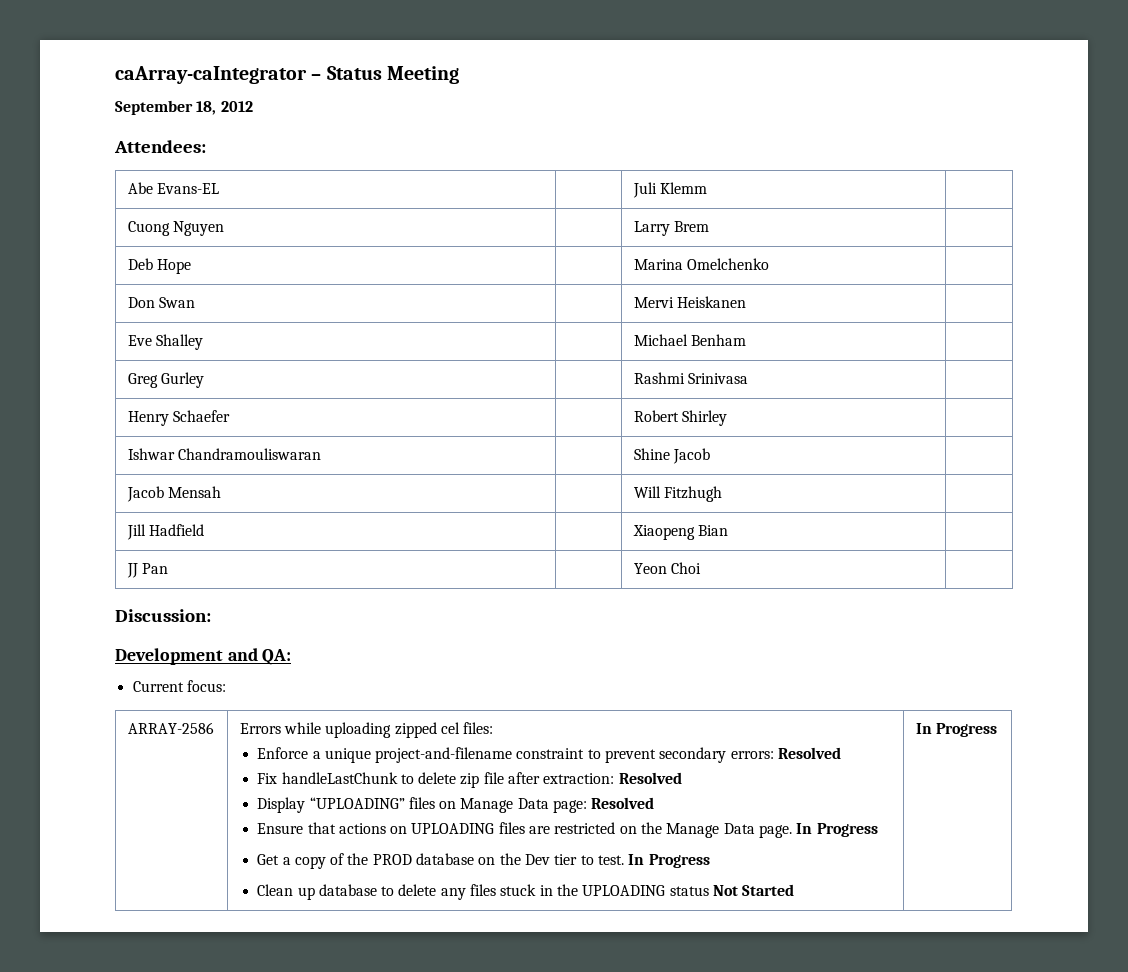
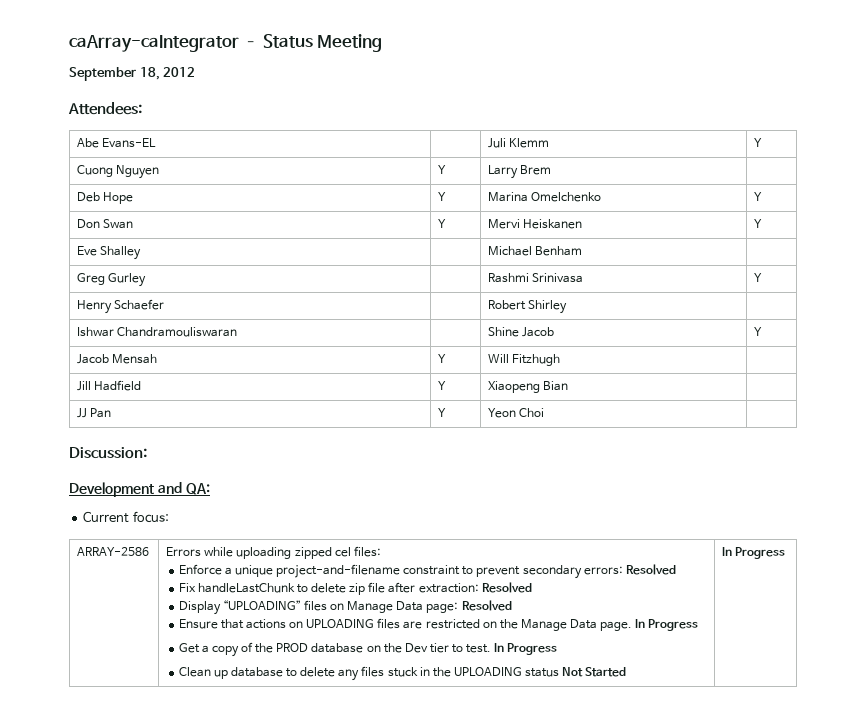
- Abe Evans-EL | | Juli Klemm |
+ Abe Evans-EL | | Juli Klemm | Y
- Cuong Nguyen | | Larry Brem |
+ Cuong Nguyen | Y | Larry Brem |
- Deb Hope | | Marina Omelchenko |
+ Deb Hope | Y | Marina Omelchenko | Y
- Don Swan | | Mervi Heiskanen |
+ Don Swan | Y | Mervi Heiskanen | Y
- Greg Gurley | | Rashmi Srinivasa |
+ Greg Gurley | | Rashmi Srinivasa | Y
- Ishwar Chandramouliswaran | | Shine Jacob |
+ Ishwar Chandramouliswaran | | Shine Jacob | Y
- Jacob Mensah | | Will Fitzhugh |
+ Jacob Mensah | Y | Will Fitzhugh |
- Jill Hadfield | | Xiaopeng Bian |
+ Jill Hadfield | Y | Xiaopeng Bian |
- JJ Pan | | Yeon Choi |
+ JJ Pan | Y | Yeon Choi |

